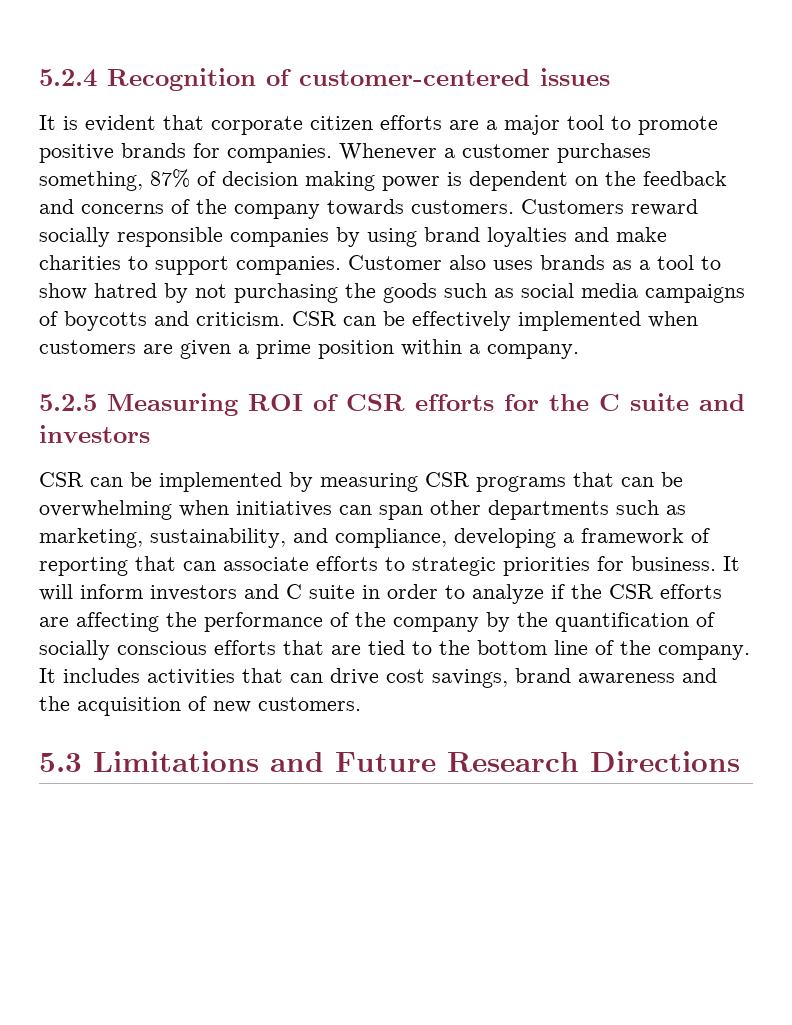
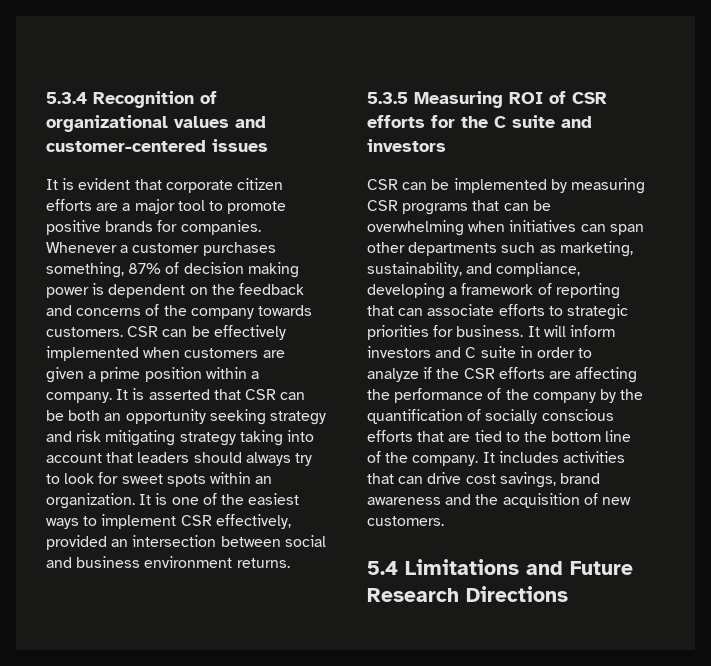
- 5.2.4 Recognition of customer-centered issues
+ 5.3.4 Recognition of organizational values and customer-centered issues
- Customers reward socially responsible companies by using brand loyalties and make charities to support companies. Customer also uses brands as a tool to show hatred by not purchasing the goods such as social media campaigns of boycotts and criticism.
- CSR can be effectively implemented when customers are given a prime position within a company.
- 5.2.5 Measuring ROI of CSR efforts for the C suite and investors
+ CSR can be effectively implemented when customers are given a prime position within a company. It is asserted that CSR can be both an opportunity seeking strategy and risk mitigating strategy taking into account that leaders should always try to look for sweet spots within an organization. It is one of the easiest ways to implement CSR effectively, provided an intersection between social and business environment returns.
+ 5.3.5 Measuring ROI of CSR efforts for the C suite and investors
- 5.3 Limitations and Future Research Directions
+ 5.4 Limitations and Future Research Directions

